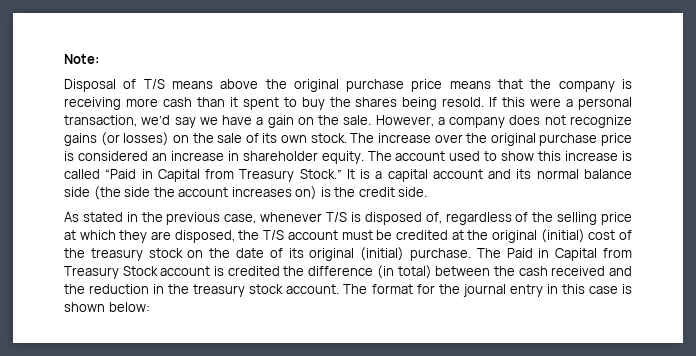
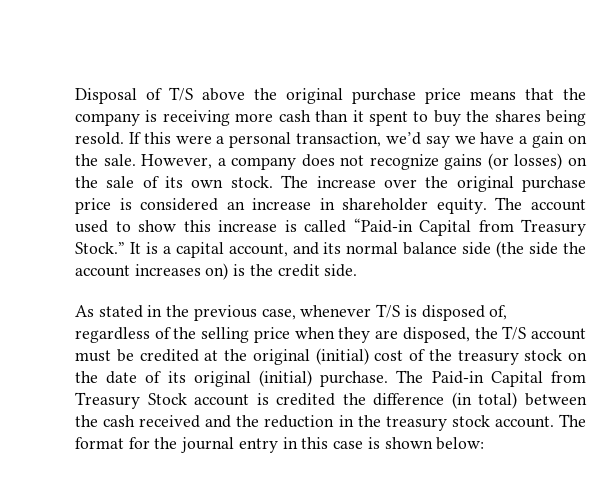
- Note:
- Disposal of T/S means above the original purchase price means that the company is receiving more cash than it spent to buy the shares being resold.
+ Disposal of T/S above the original purchase price means that the company is receiving more cash than it spent to buy the shares being resold.
- The account used to show this increase is called “Paid in Capital from Treasury Stock.”
+ The account used to show this increase is called “Paid-in Capital from Treasury Stock.”
- It is a capital account and its normal balance side (the side the account increases on) is the credit side.
+ It is a capital account, and its normal balance side (the side the account increases on) is the credit side.
- As stated in the previous case, whenever T/S is disposed of, regardless of the selling price at which they are disposed, the T/S account must be credited at the original (initial) cost of the treasury stock on the date of its original (initial) purchase.
+ As stated in the previous case, whenever T/S is disposed of, regardless of the selling price when they are disposed, the T/S account must be credited at the original (initial) cost of the treasury stock on the date of its original (initial) purchase.
- The Paid in Capital from Treasury Stock account is credited the difference (in total) between the cash received and the reduction in the treasury stock account.
+ The Paid-in Capital from Treasury Stock account is credited the difference (in total) between the cash received and the reduction in the treasury stock account.

